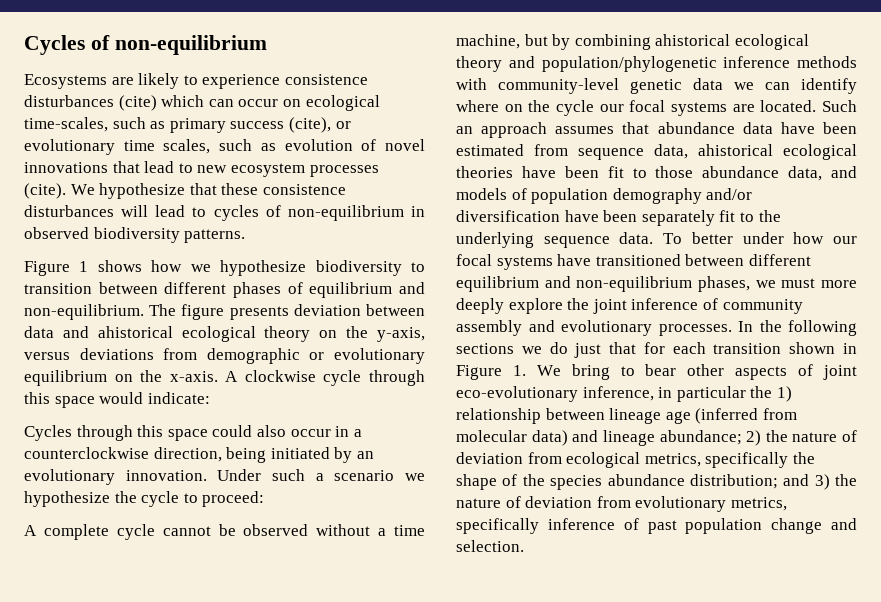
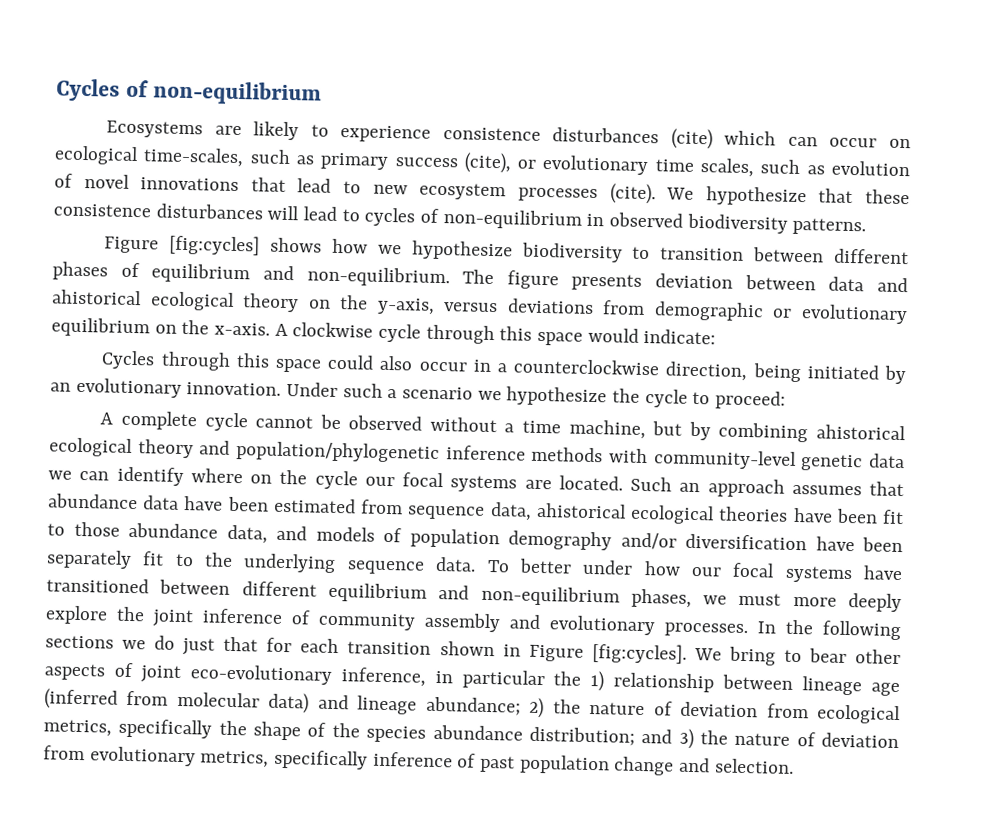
- Figure 1 shows how we hypothesize biodiversity to transition between different phases of equilibrium and non-equilibrium.
+ Figure [fig:cycles] shows how we hypothesize biodiversity to transition between different phases of equilibrium and non-equilibrium.
- In the following sections we do just that for each transition shown in Figure 1. We bring to bear other aspects of joint eco-evolutionary inference, in particular the 1) relationship between lineage age (inferred from molecular data) and lineage abundance;
+ In the following sections we do just that for each transition shown in Figure [fig:cycles]. We bring to bear other aspects of joint eco-evolutionary inference, in particular the 1) relationship between lineage age (inferred from molecular data) and lineage abundance;

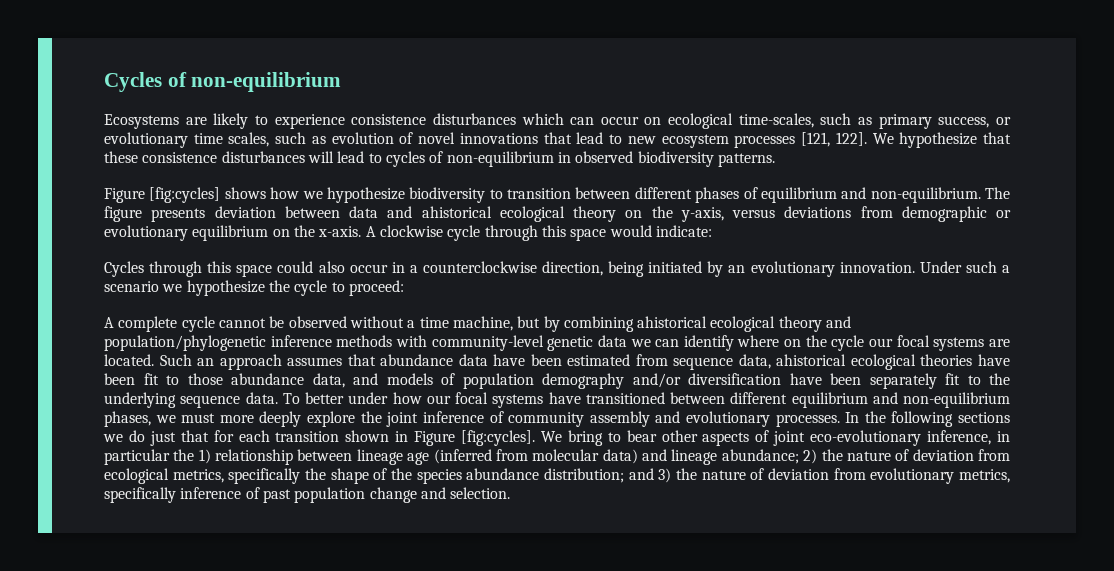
- Ecosystems are likely to experience consistence disturbances (cite) which can occur on ecological time-scales, such as primary success (cite), or evolutionary time scales, such as evolution of novel innovations that lead to new ecosystem processes (cite).
+ Ecosystems are likely to experience consistence disturbances which can occur on ecological time-scales, such as primary success, or evolutionary time scales, such as evolution of novel innovations that lead to new ecosystem processes [121, 122].

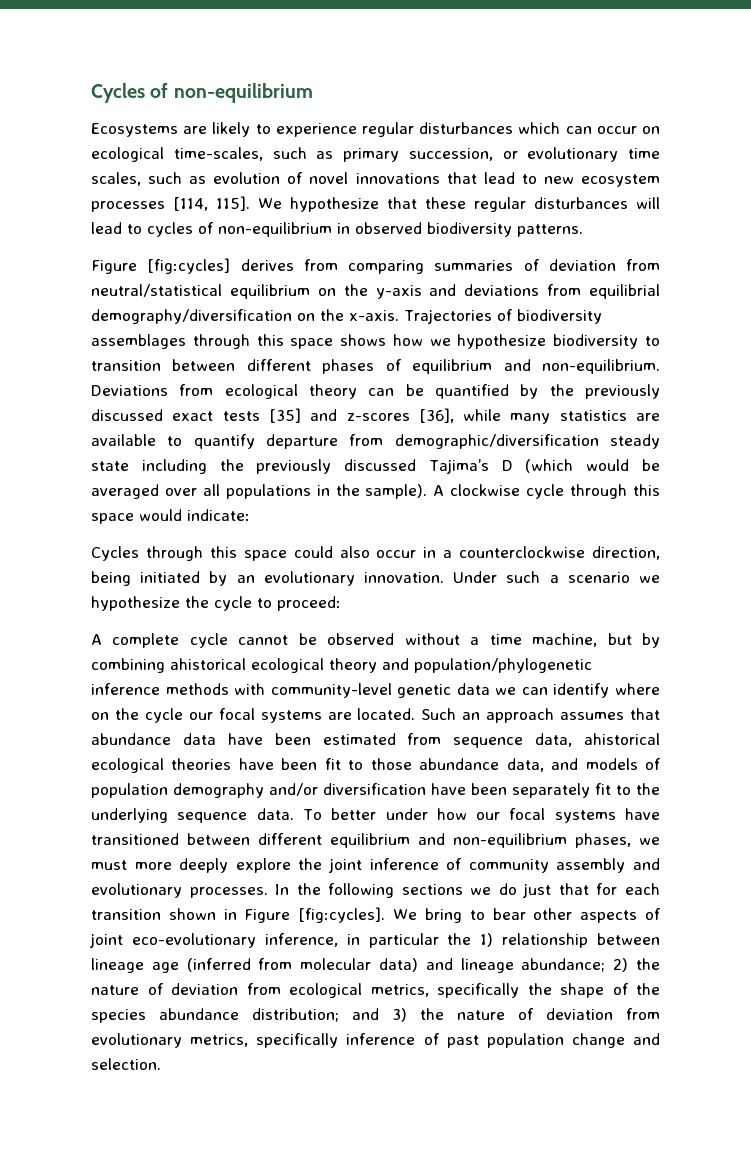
- Ecosystems are likely to experience consistence disturbances which can occur on ecological time-scales, such as primary success, or evolutionary time scales, such as evolution of novel innovations that lead to new ecosystem processes [121, 122].
+ Ecosystems are likely to experience regular disturbances which can occur on ecological time-scales, such as primary succession, or evolutionary time scales, such as evolution of novel innovations that lead to new ecosystem processes [114, 115].
- We hypothesize that these consistence disturbances will lead to cycles of non-equilibrium in observed biodiversity patterns.
+ We hypothesize that these regular disturbances will lead to cycles of non-equilibrium in observed biodiversity patterns.
- Figure [fig:cycles] shows how we hypothesize biodiversity to transition between different phases of equilibrium and non-equilibrium.
+ Figure [fig:cycles] derives from comparing summaries of deviation from neutral/statistical equilibrium on the y-axis and deviations from equilibrial demography/diversification on the x-axis. Trajectories of biodiversity assemblages through this space shows how we hypothesize biodiversity to transition between different phases of equilibrium and non-equilibrium.
- The figure presents deviation between data and ahistorical ecological theory on the y-axis, versus deviations from demographic or evolutionary equilibrium on the x-axis.
+ Deviations from ecological theory can be quantified by the previously discussed exact tests [35] and z-scores [36], while many statistics are available to quantify departure from demographic/diversification steady state including the previously discussed Tajima’s D (which would be averaged over all populations in the sample).

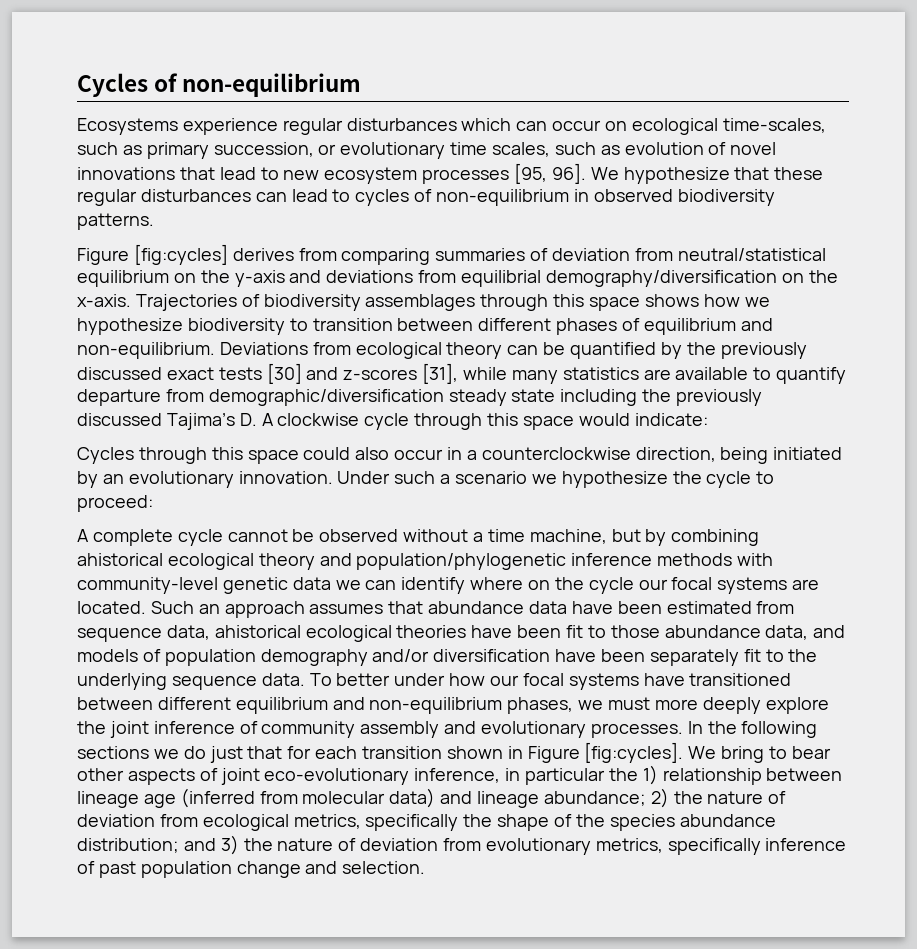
- Ecosystems are likely to experience regular disturbances which can occur on ecological time-scales, such as primary succession, or evolutionary time scales, such as evolution of novel innovations that lead to new ecosystem processes [114, 115].
+ Ecosystems experience regular disturbances which can occur on ecological time-scales, such as primary succession, or evolutionary time scales, such as evolution of novel innovations that lead to new ecosystem processes [95, 96].
- We hypothesize that these regular disturbances will lead to cycles of non-equilibrium in observed biodiversity patterns.
+ We hypothesize that these regular disturbances can lead to cycles of non-equilibrium in observed biodiversity patterns.
- Deviations from ecological theory can be quantified by the previously discussed exact tests [35] and z-scores [36], while many statistics are available to quantify departure from demographic/diversification steady state including the previously discussed Tajima’s D (which would be averaged over all populations in the sample). A clockwise cycle through this space would indicate:
+ Deviations from ecological theory can be quantified by the previously discussed exact tests [30] and z-scores [31], while many statistics are available to quantify departure from demographic/diversification steady state including the previously discussed Tajima’s D. A clockwise cycle through this space would indicate:

